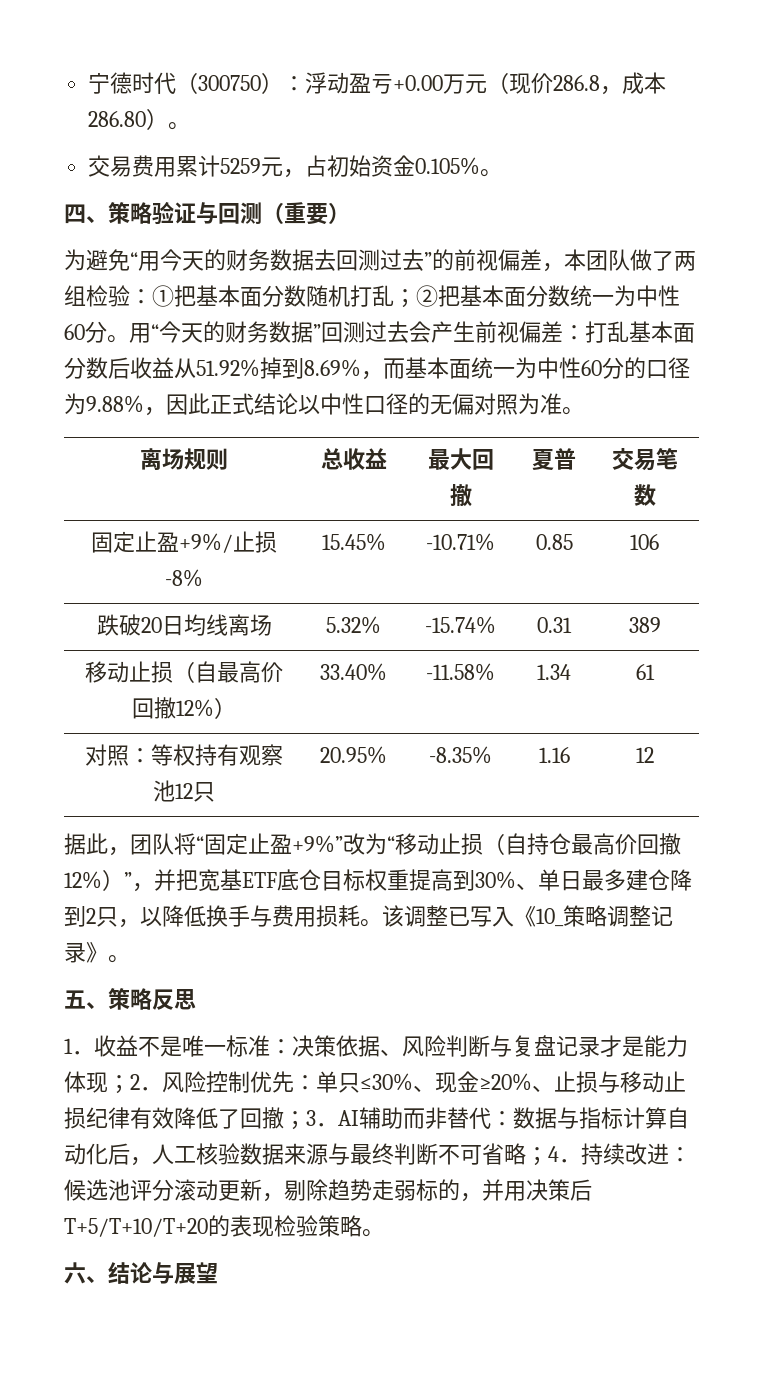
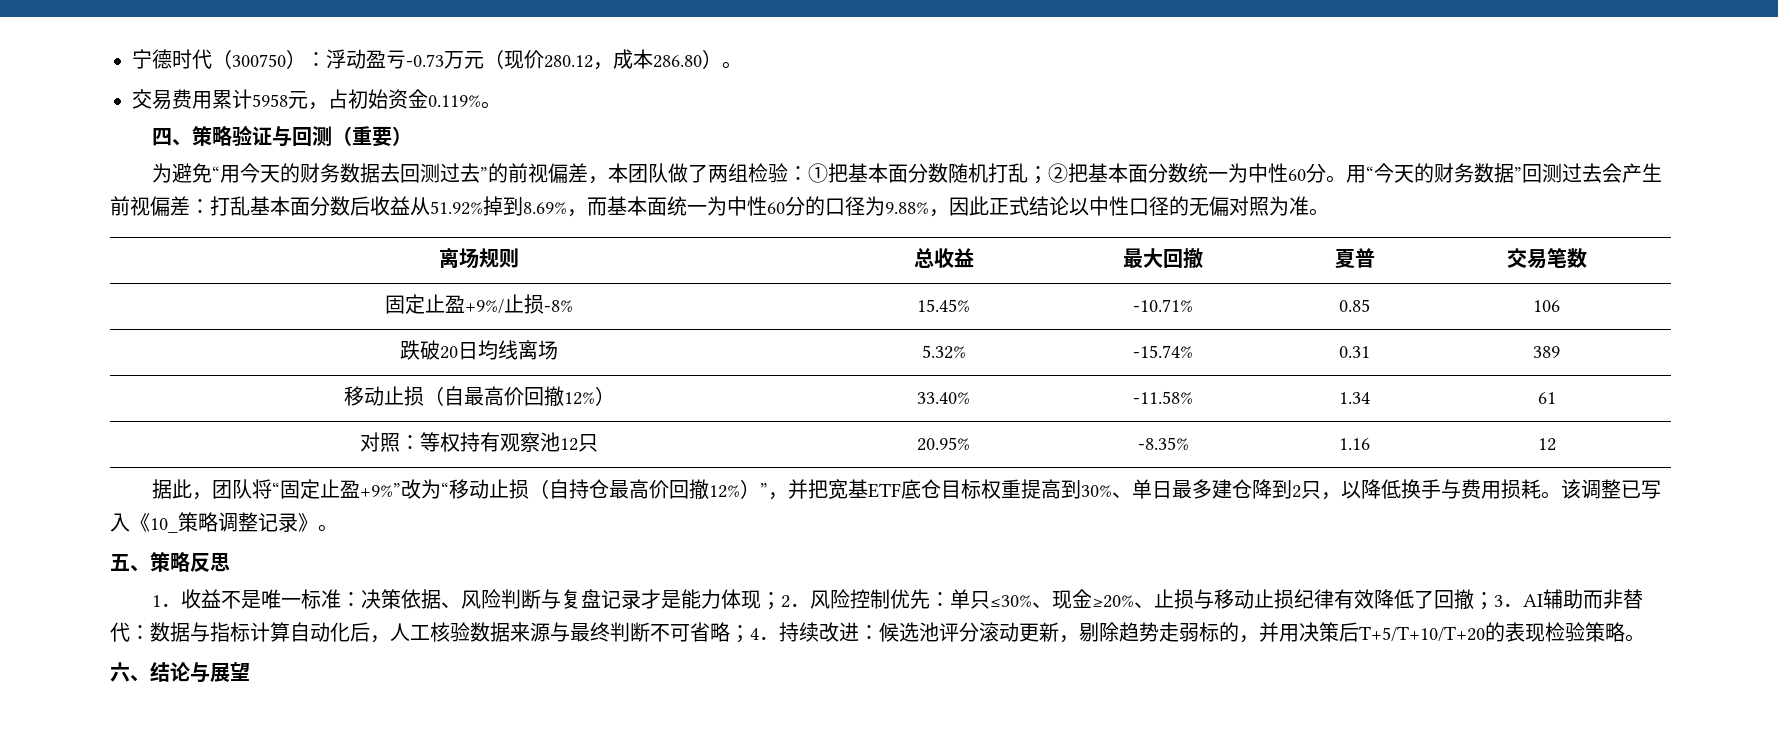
- 宁德时代（300750）：浮动盈亏+0.00万元（现价286.8，成本286.80）。
+ 宁德时代（300750）：浮动盈亏-0.73万元（现价280.12，成本286.80）。
- 交易费用累计5259元，占初始资金0.105%。
+ 交易费用累计5958元，占初始资金0.119%。

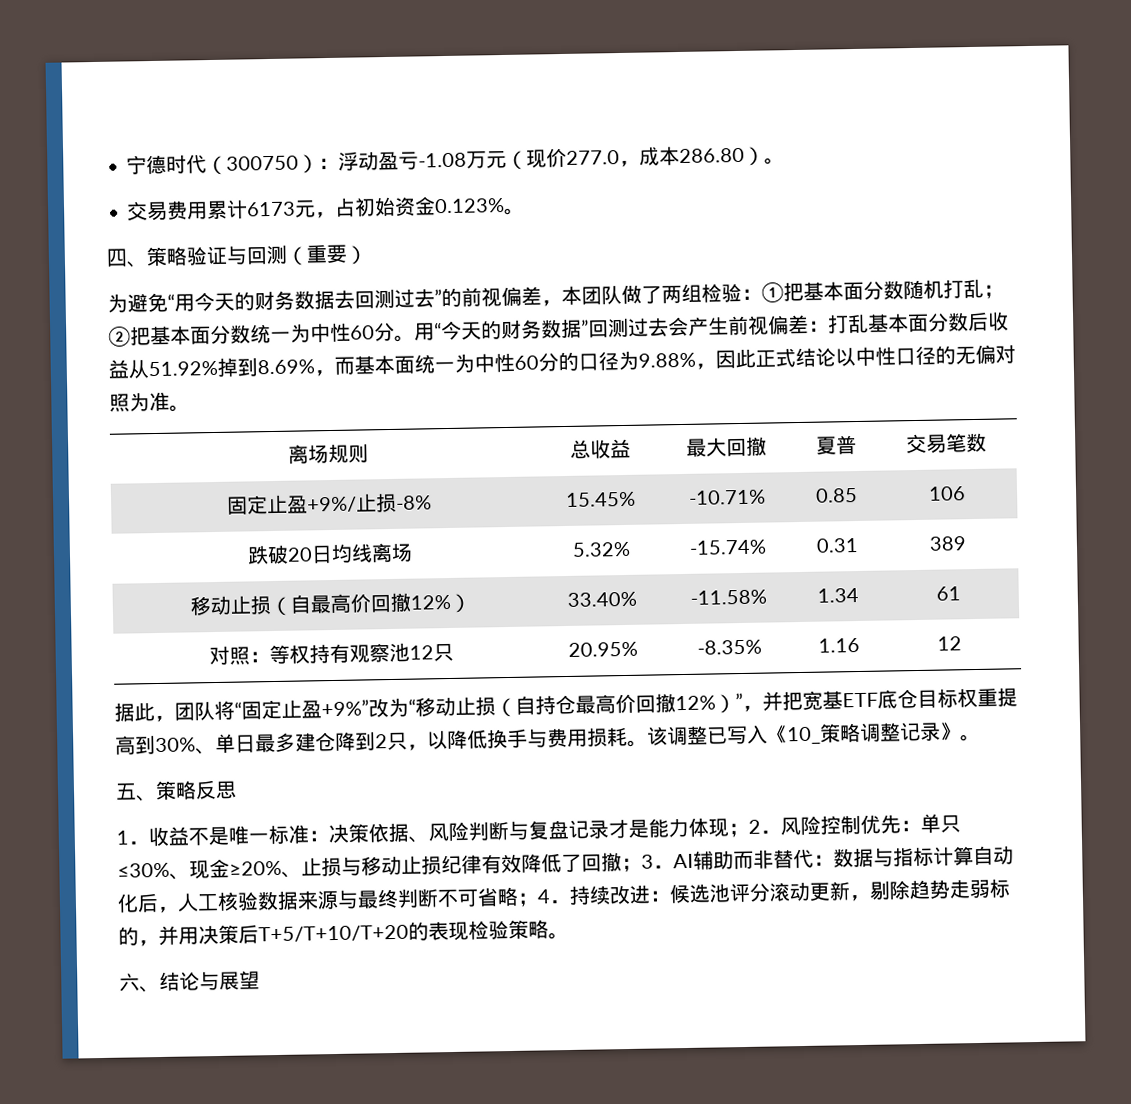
- 宁德时代（300750）：浮动盈亏-0.73万元（现价280.12，成本286.80）。
+ 宁德时代（300750）：浮动盈亏-1.08万元（现价277.0，成本286.80）。
- 交易费用累计5958元，占初始资金0.119%。
+ 交易费用累计6173元，占初始资金0.123%。

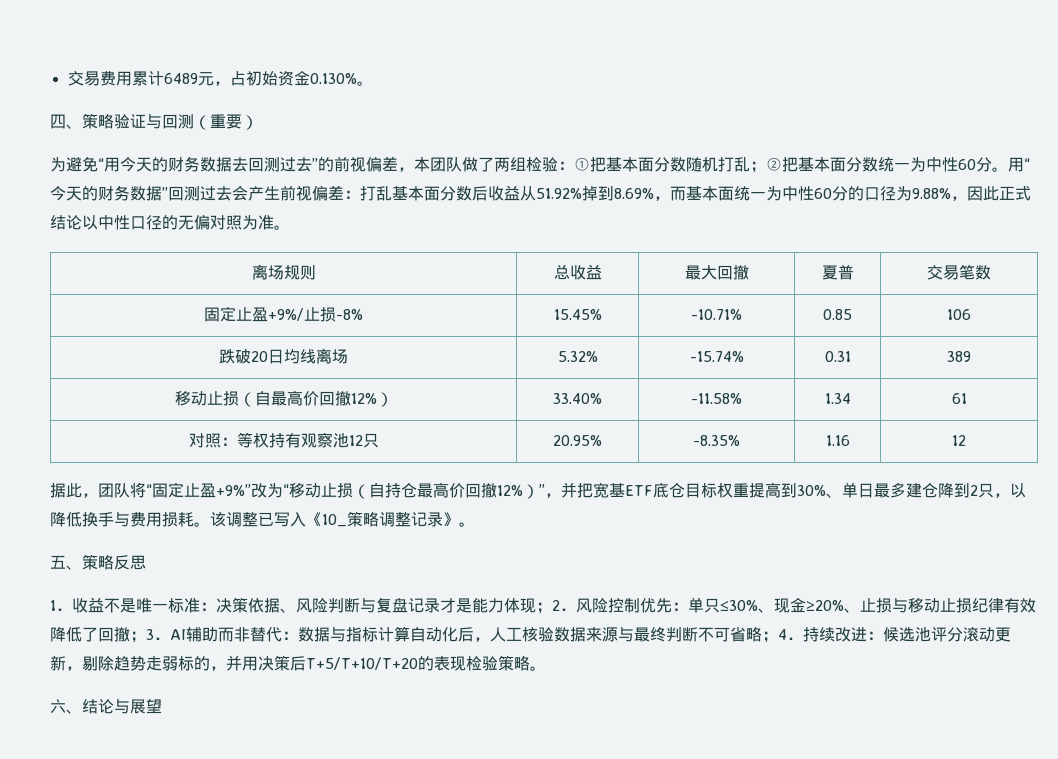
- 宁德时代（300750）：浮动盈亏-1.08万元（现价277.0，成本286.80）。
- 交易费用累计6173元，占初始资金0.123%。
+ 交易费用累计6489元，占初始资金0.130%。

